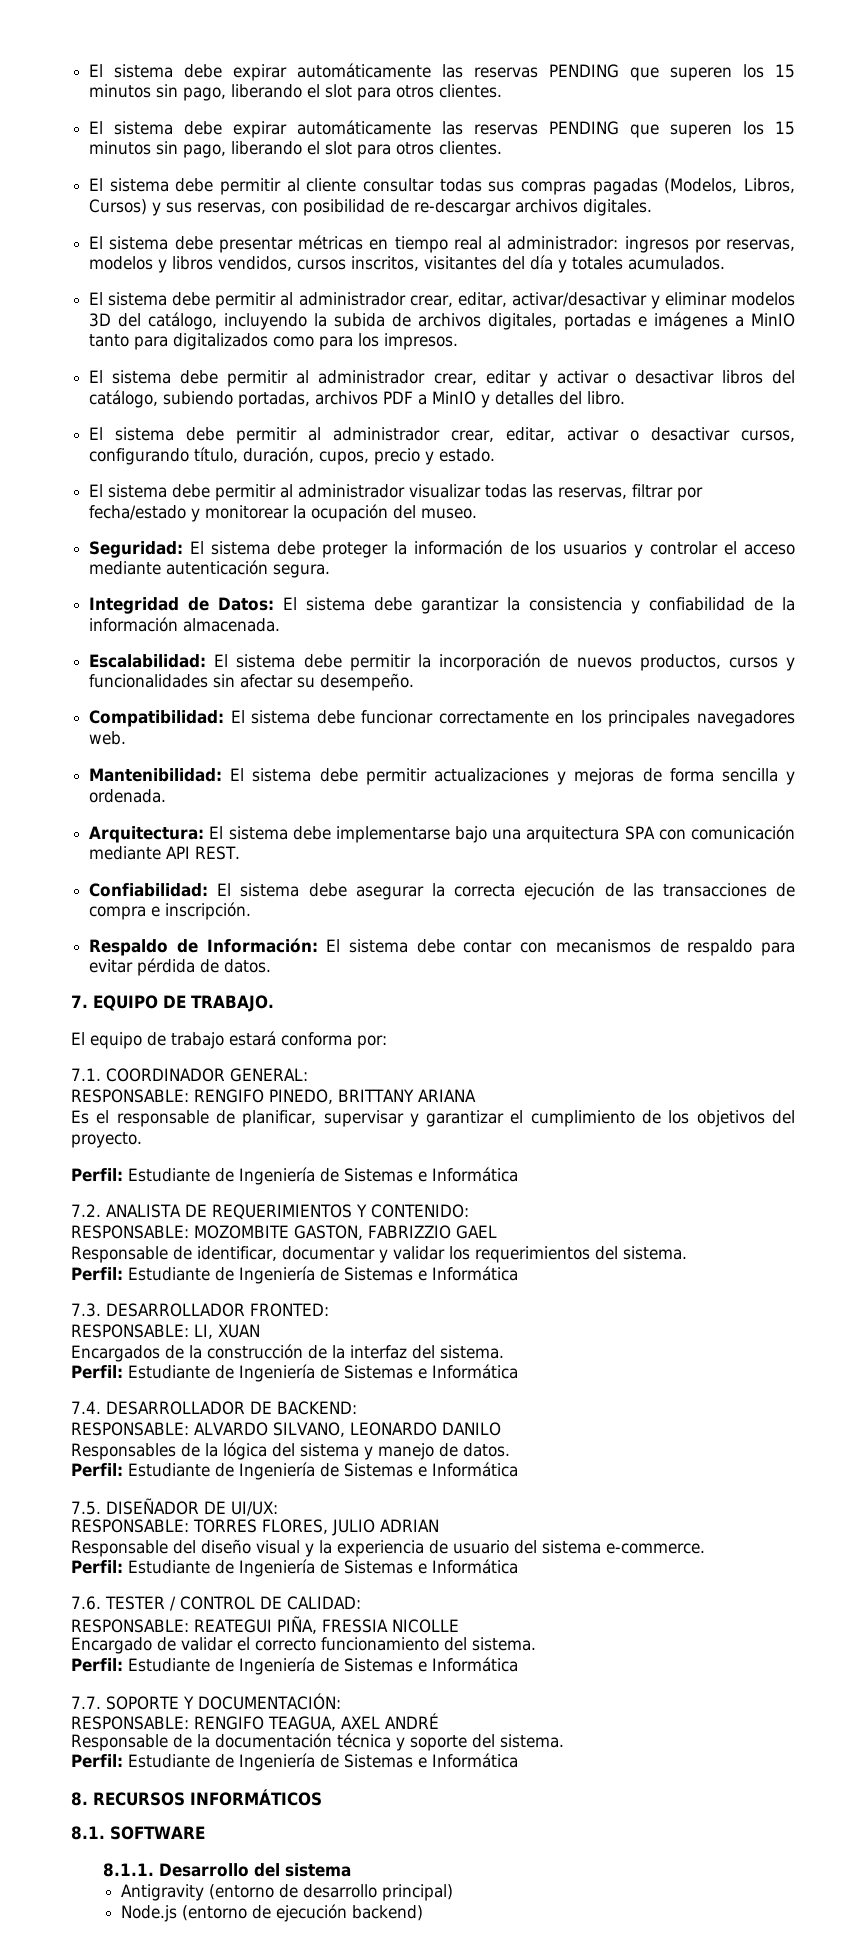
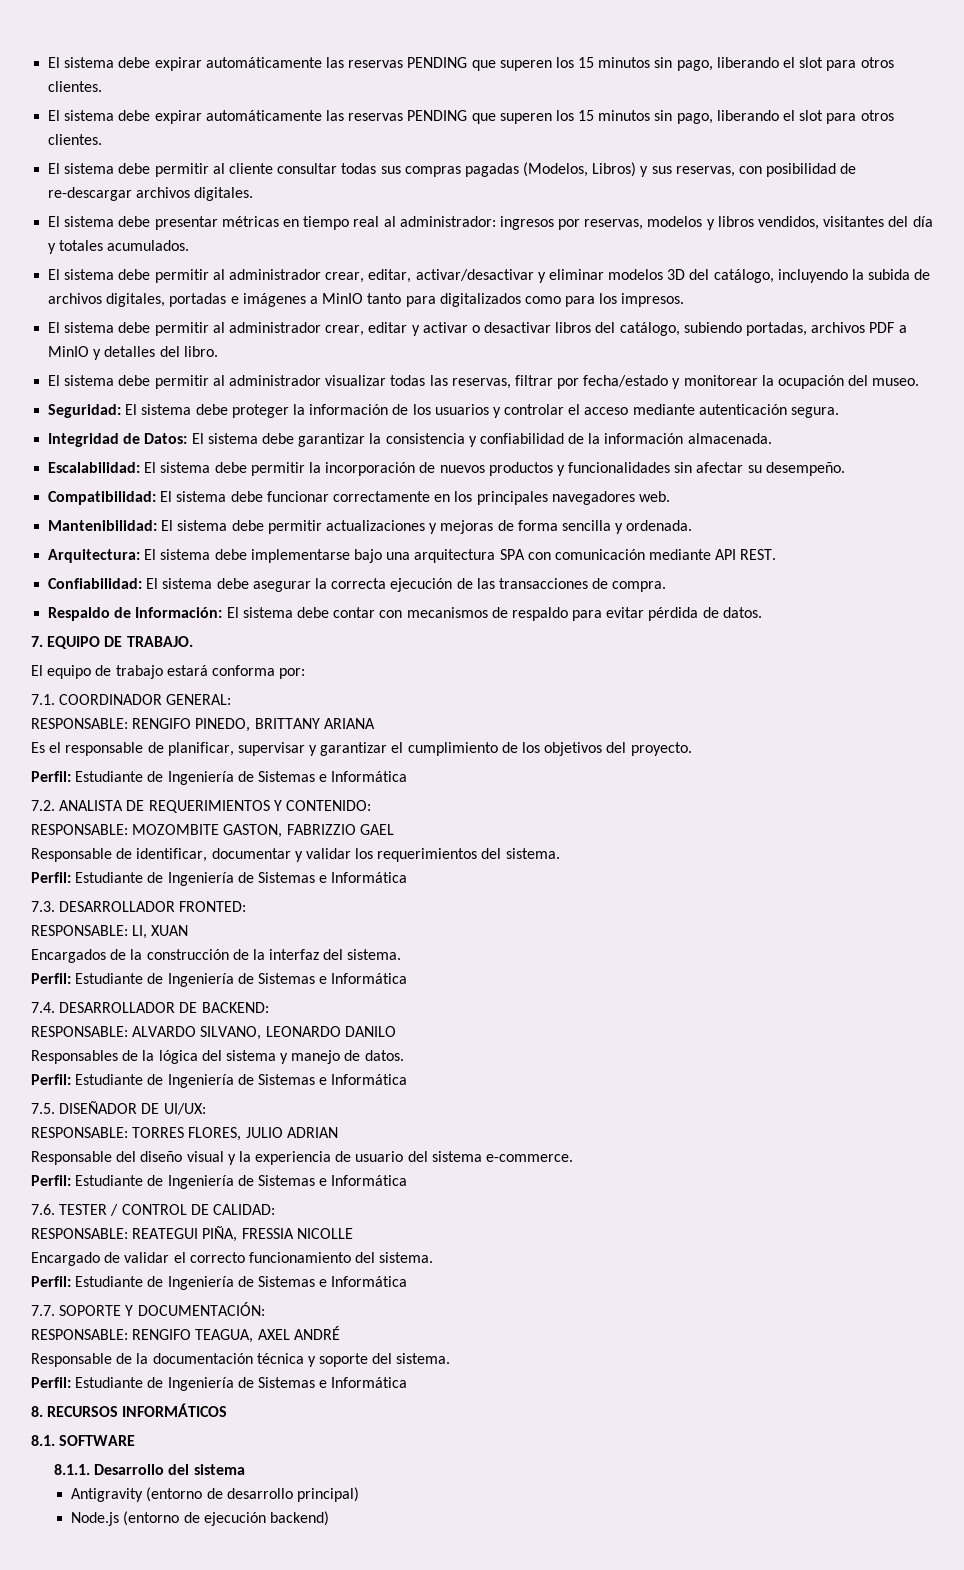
- El sistema debe permitir al cliente consultar todas sus compras pagadas (Modelos, Libros, Cursos) y sus reservas, con posibilidad de re-descargar archivos digitales.
+ El sistema debe permitir al cliente consultar todas sus compras pagadas (Modelos, Libros) y sus reservas, con posibilidad de re-descargar archivos digitales.
- El sistema debe presentar métricas en tiempo real al administrador: ingresos por reservas, modelos y libros vendidos, cursos inscritos, visitantes del día y totales acumulados.
+ El sistema debe presentar métricas en tiempo real al administrador: ingresos por reservas, modelos y libros vendidos, visitantes del día y totales acumulados.
- El sistema debe permitir al administrador crear, editar, activar o desactivar cursos, configurando título, duración, cupos, precio y estado.
- Escalabilidad: El sistema debe permitir la incorporación de nuevos productos, cursos y funcionalidades sin afectar su desempeño.
+ Escalabilidad: El sistema debe permitir la incorporación de nuevos productos y funcionalidades sin afectar su desempeño.
- Confiabilidad: El sistema debe asegurar la correcta ejecución de las transacciones de compra e inscripción.
+ Confiabilidad: El sistema debe asegurar la correcta ejecución de las transacciones de compra.

